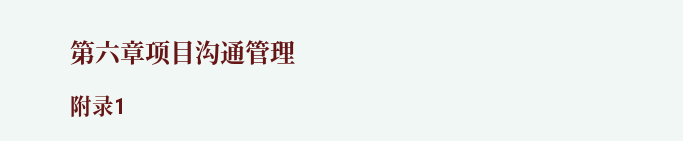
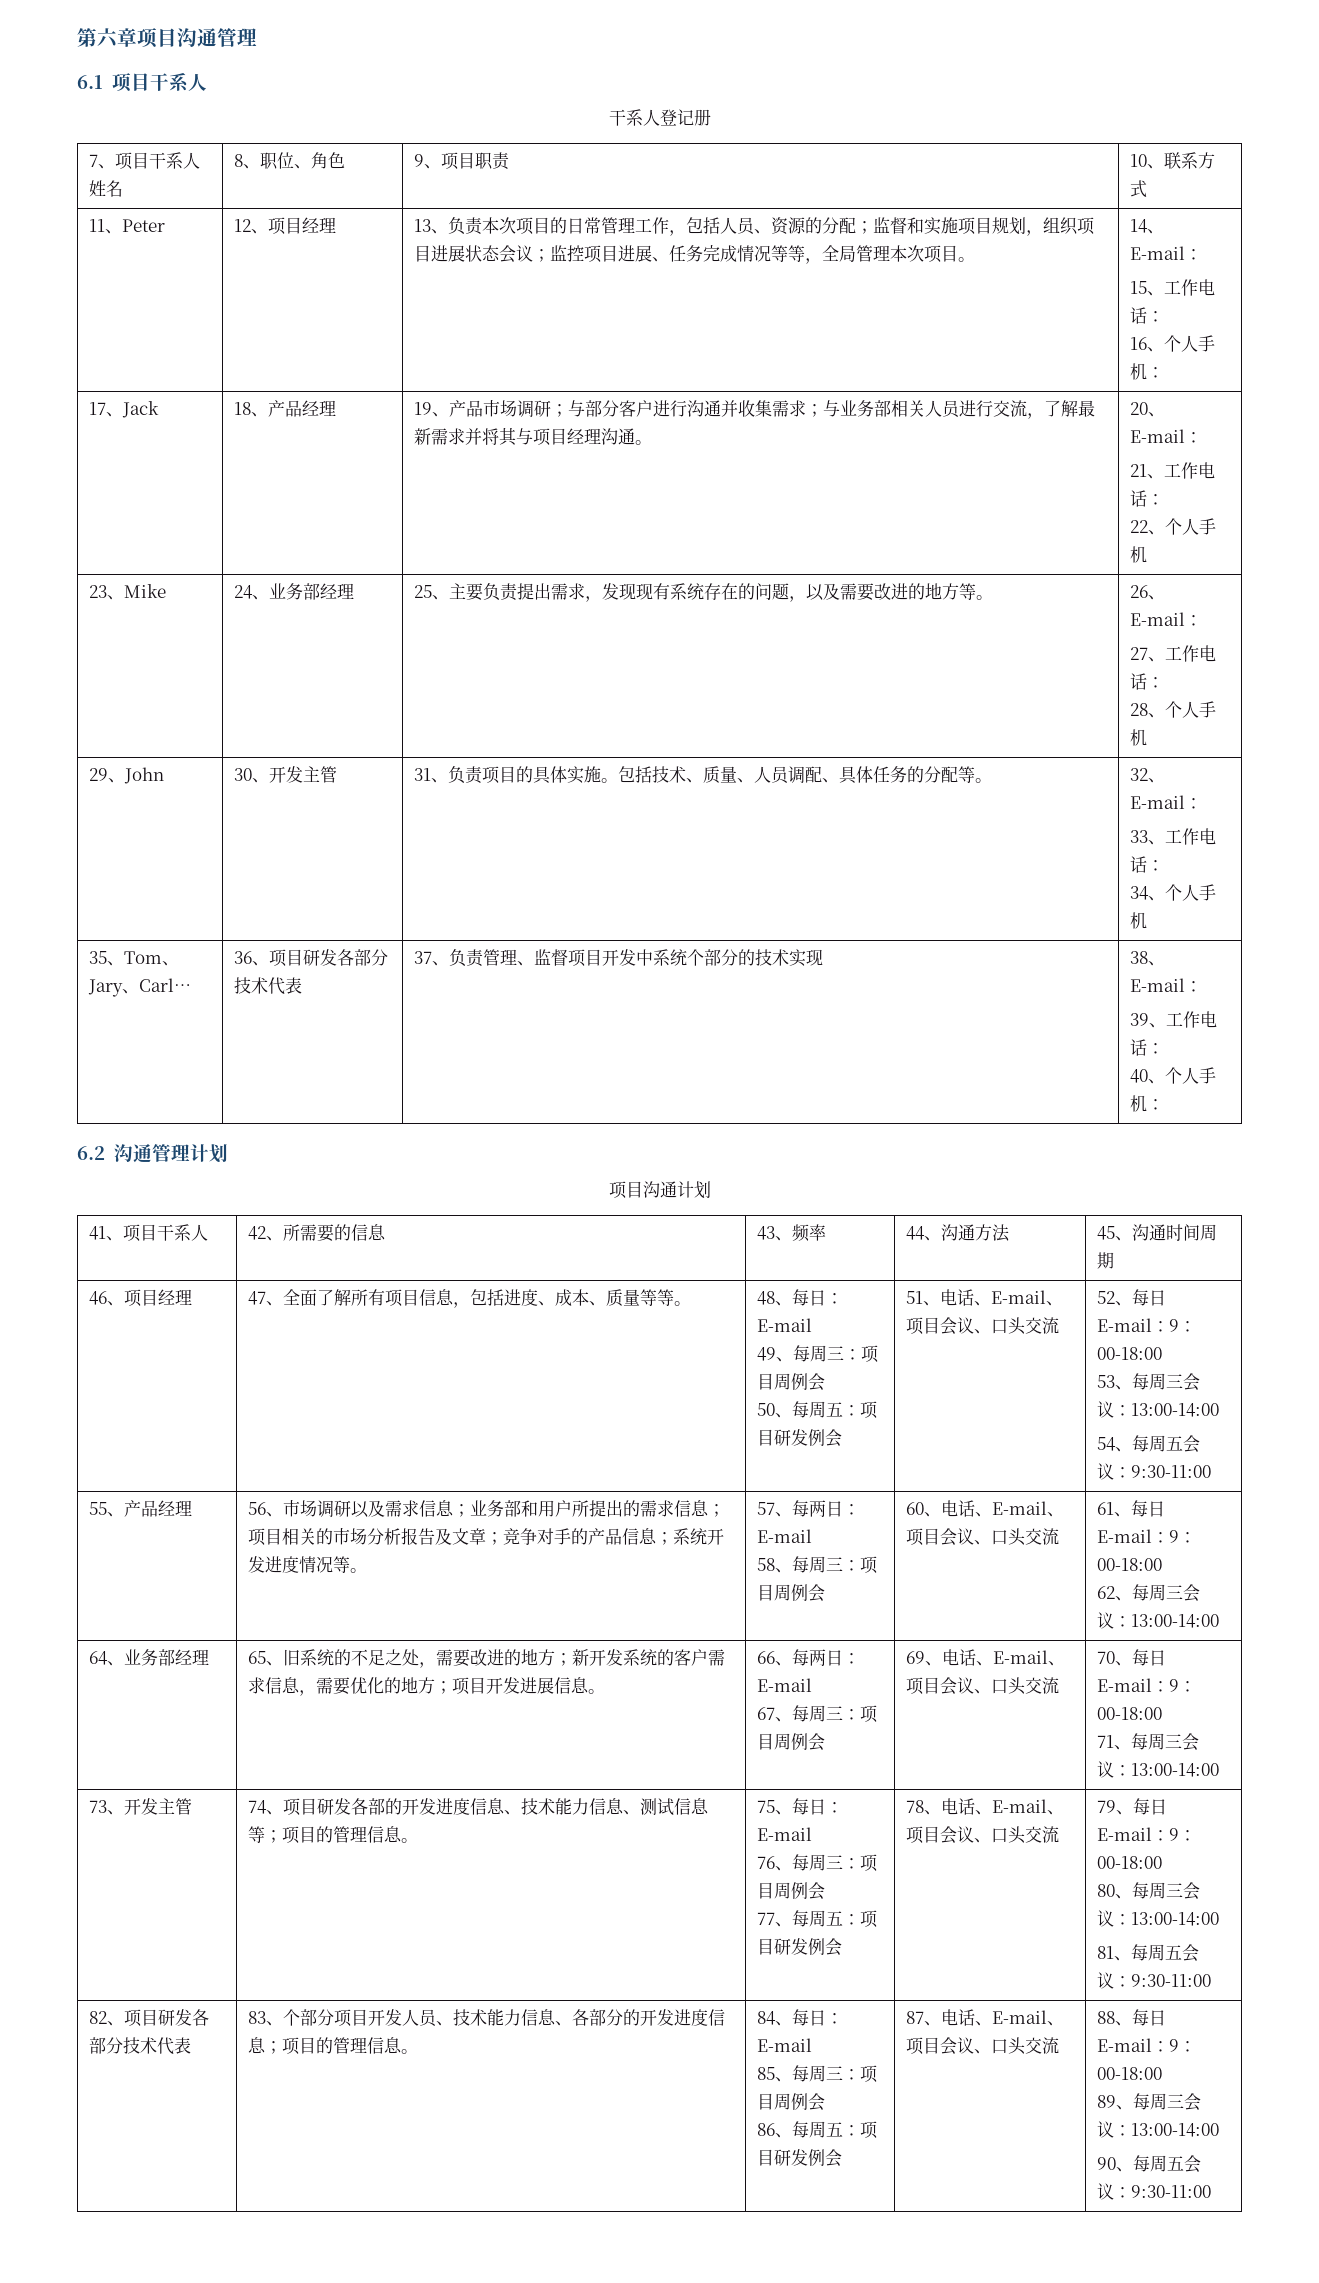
- 附录1
+ 6.1项目干系人
+ 干系人登记册
+ 7、项目干系人姓名 | 8、职位、角色 | 9、项目职责 | 10、联系方式
+ 11、Peter | 12、项目经理 | 13、负责本次项目的日常管理工作，包括人员、资源的分配；监督和实施项目规划，组织项目进展状态会议；监控项目进展、任务完成情况等等，全局管理本次项目。 | 14、E-mail：
+ 15、工作电话：
+ 16、个人手机：
+ 17、Jack | 18、产品经理 | 19、产品市场调研；与部分客户进行沟通并收集需求；与业务部相关人员进行交流，了解最新需求并将其与项目经理沟通。 | 20、E-mail：
+ 21、工作电话：
+ 22、个人手机
+ 23、Mike | 24、业务部经理 | 25、主要负责提出需求，发现现有系统存在的问题，以及需要改进的地方等。 | 26、E-mail：
+ 27、工作电话：
+ 28、个人手机
+ 29、John | 30、开发主管 | 31、负责项目的具体实施。包括技术、质量、人员调配、具体任务的分配等。 | 32、E-mail：
+ 33、工作电话：
+ 34、个人手机
+ 35、Tom、Jary、Carl… | 36、项目研发各部分技术代表 | 37、负责管理、监督项目开发中系统个部分的技术实现 | 38、E-mail：
+ 39、工作电话：
+ 40、个人手机：
+ 6.2沟通管理计划
+ 项目沟通计划
+ 41、项目干系人 | 42、所需要的信息 | 43、频率 | 44、沟通方法 | 45、沟通时间周期
+ 46、项目经理 | 47、全面了解所有项目信息，包括进度、成本、质量等等。 | 48、每日：E-mail
+ 49、每周三：项目周例会
+ 50、每周五：项目研发例会 | 51、电话、E-mail、项目会议、口头交流 | 52、每日E-mail：9：00-18:00
+ 53、每周三会议：13:00-14:00
+ 54、每周五会议：9:30-11:00
+ 55、产品经理 | 56、市场调研以及需求信息；业务部和用户所提出的需求信息；项目相关的市场分析报告及文章；竞争对手的产品信息；系统开发进度情况等。 | 57、每两日：E-mail
+ 58、每周三：项目周例会 | 60、电话、E-mail、项目会议、口头交流 | 61、每日E-mail：9：00-18:00
+ 62、每周三会议：13:00-14:00
+ 64、业务部经理 | 65、旧系统的不足之处，需要改进的地方；新开发系统的客户需求信息，需要优化的地方；项目开发进展信息。 | 66、每两日：E-mail
+ 67、每周三：项目周例会 | 69、电话、E-mail、项目会议、口头交流 | 70、每日E-mail：9：00-18:00
+ 71、每周三会议：13:00-14:00
+ 73、开发主管 | 74、项目研发各部的开发进度信息、技术能力信息、测试信息等；项目的管理信息。 | 75、每日：E-mail
+ 76、每周三：项目周例会
+ 77、每周五：项目研发例会 | 78、电话、E-mail、项目会议、口头交流 | 79、每日E-mail：9：00-18:00
+ 80、每周三会议：13:00-14:00
+ 81、每周五会议：9:30-11:00
+ 82、项目研发各部分技术代表 | 83、个部分项目开发人员、技术能力信息、各部分的开发进度信息；项目的管理信息。 | 84、每日：E-mail
+ 85、每周三：项目周例会
+ 86、每周五：项目研发例会 | 87、电话、E-mail、项目会议、口头交流 | 88、每日E-mail：9：00-18:00
+ 89、每周三会议：13:00-14:00
+ 90、每周五会议：9:30-11:00

